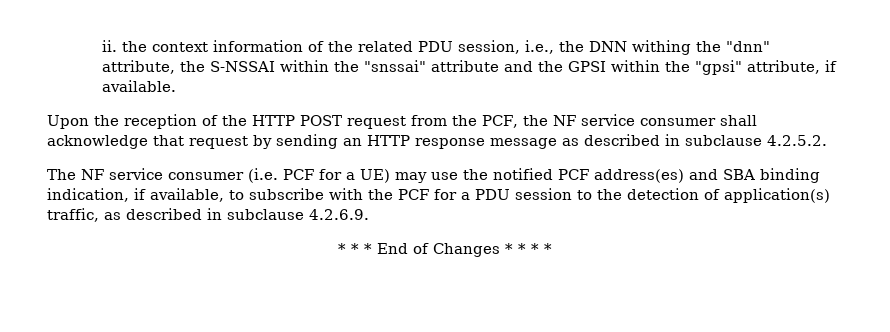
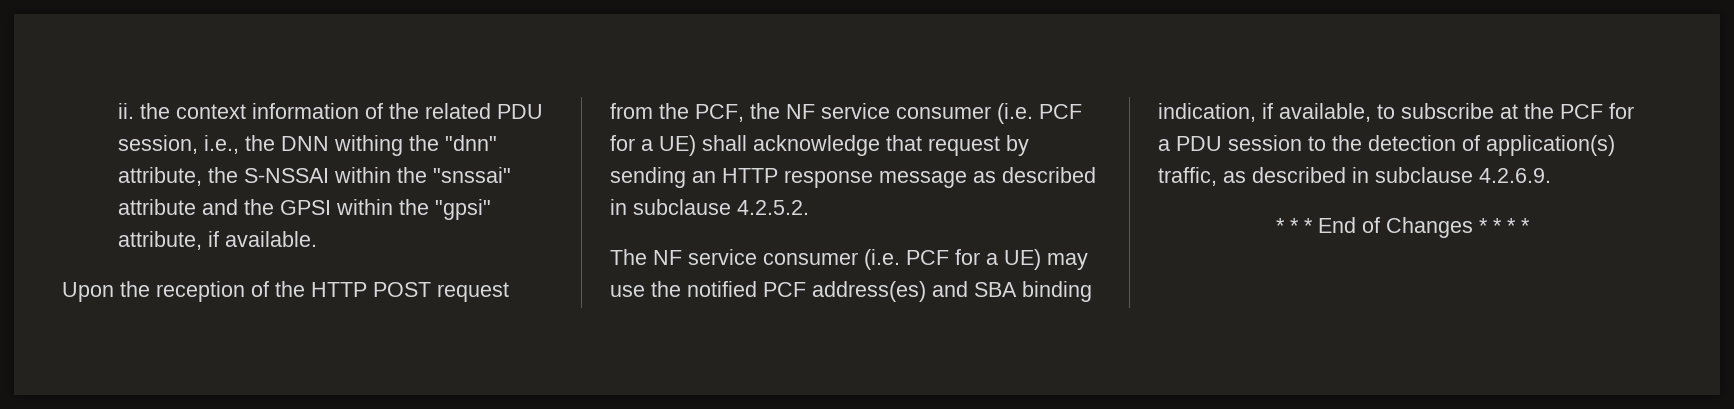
- Upon the reception of the HTTP POST request from the PCF, the NF service consumer shall acknowledge that request by sending an HTTP response message as described in subclause 4.2.5.2.
+ Upon the reception of the HTTP POST request from the PCF, the NF service consumer (i.e. PCF for a UE) shall acknowledge that request by sending an HTTP response message as described in subclause 4.2.5.2.
- The NF service consumer (i.e. PCF for a UE) may use the notified PCF address(es) and SBA binding indication, if available, to subscribe with the PCF for a PDU session to the detection of application(s) traffic, as described in subclause 4.2.6.9.
+ The NF service consumer (i.e. PCF for a UE) may use the notified PCF address(es) and SBA binding indication, if available, to subscribe at the PCF for a PDU session to the detection of application(s) traffic, as described in subclause 4.2.6.9.

